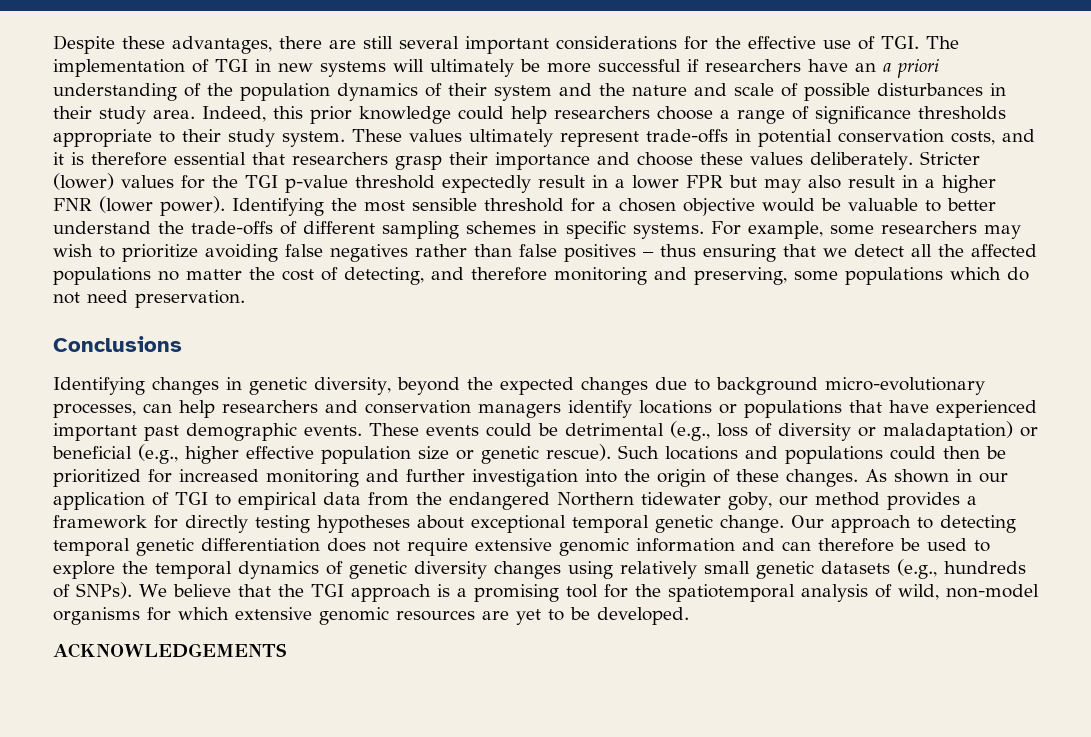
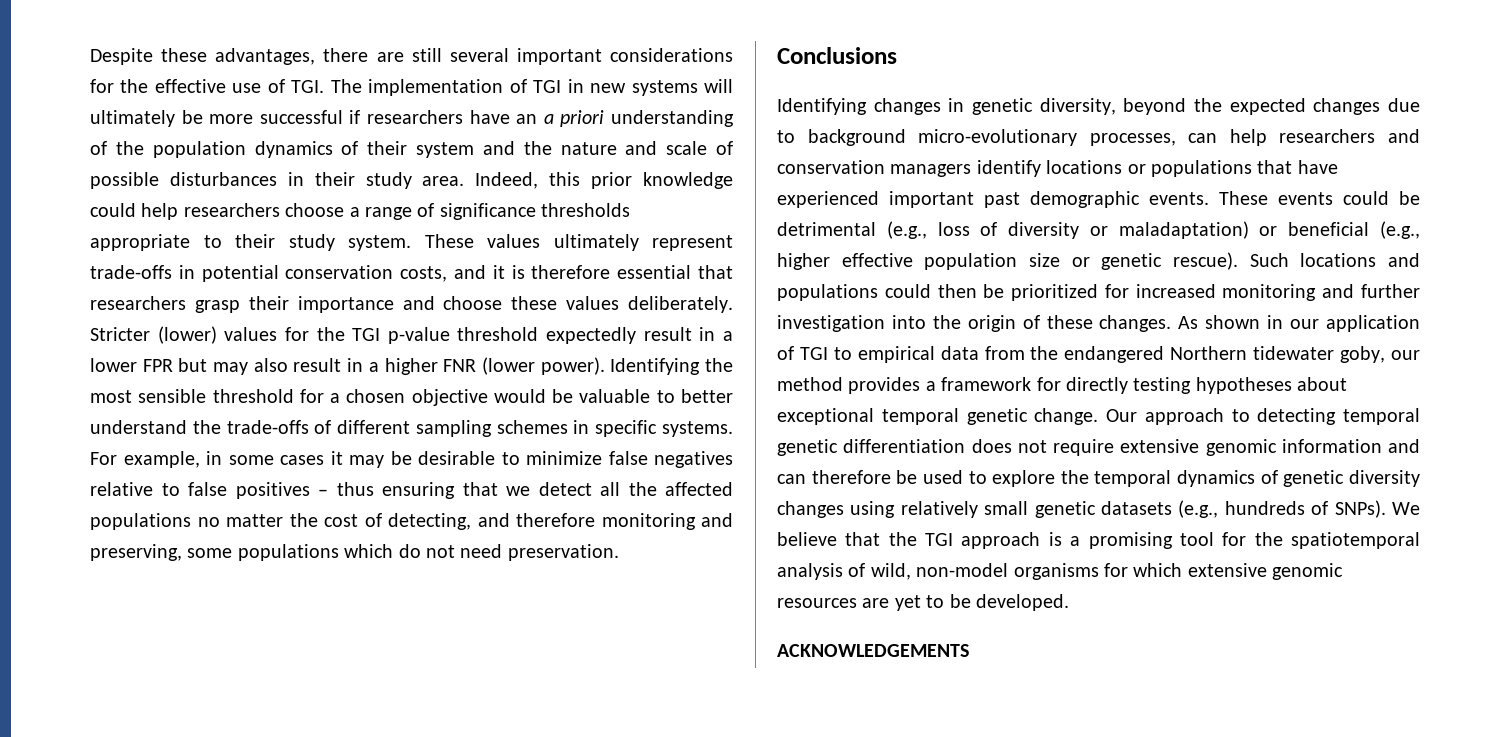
- For example, some researchers may wish to prioritize avoiding false negatives rather than false positives – thus ensuring that we detect all the affected populations no matter the cost of detecting, and therefore monitoring and preserving, some populations which do not need preservation.
+ For example, in some cases it may be desirable to minimize false negatives relative to false positives – thus ensuring that we detect all the affected populations no matter the cost of detecting, and therefore monitoring and preserving, some populations which do not need preservation.

